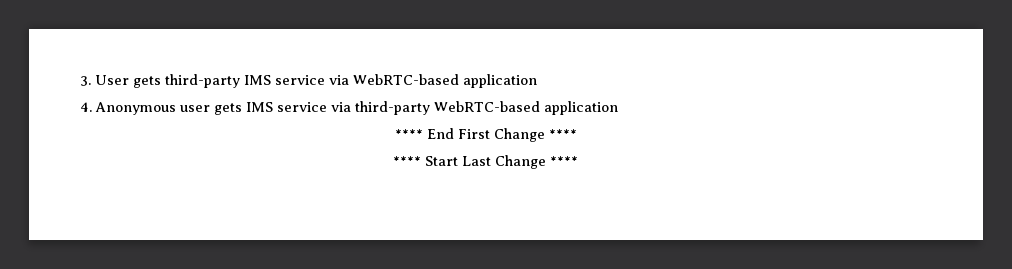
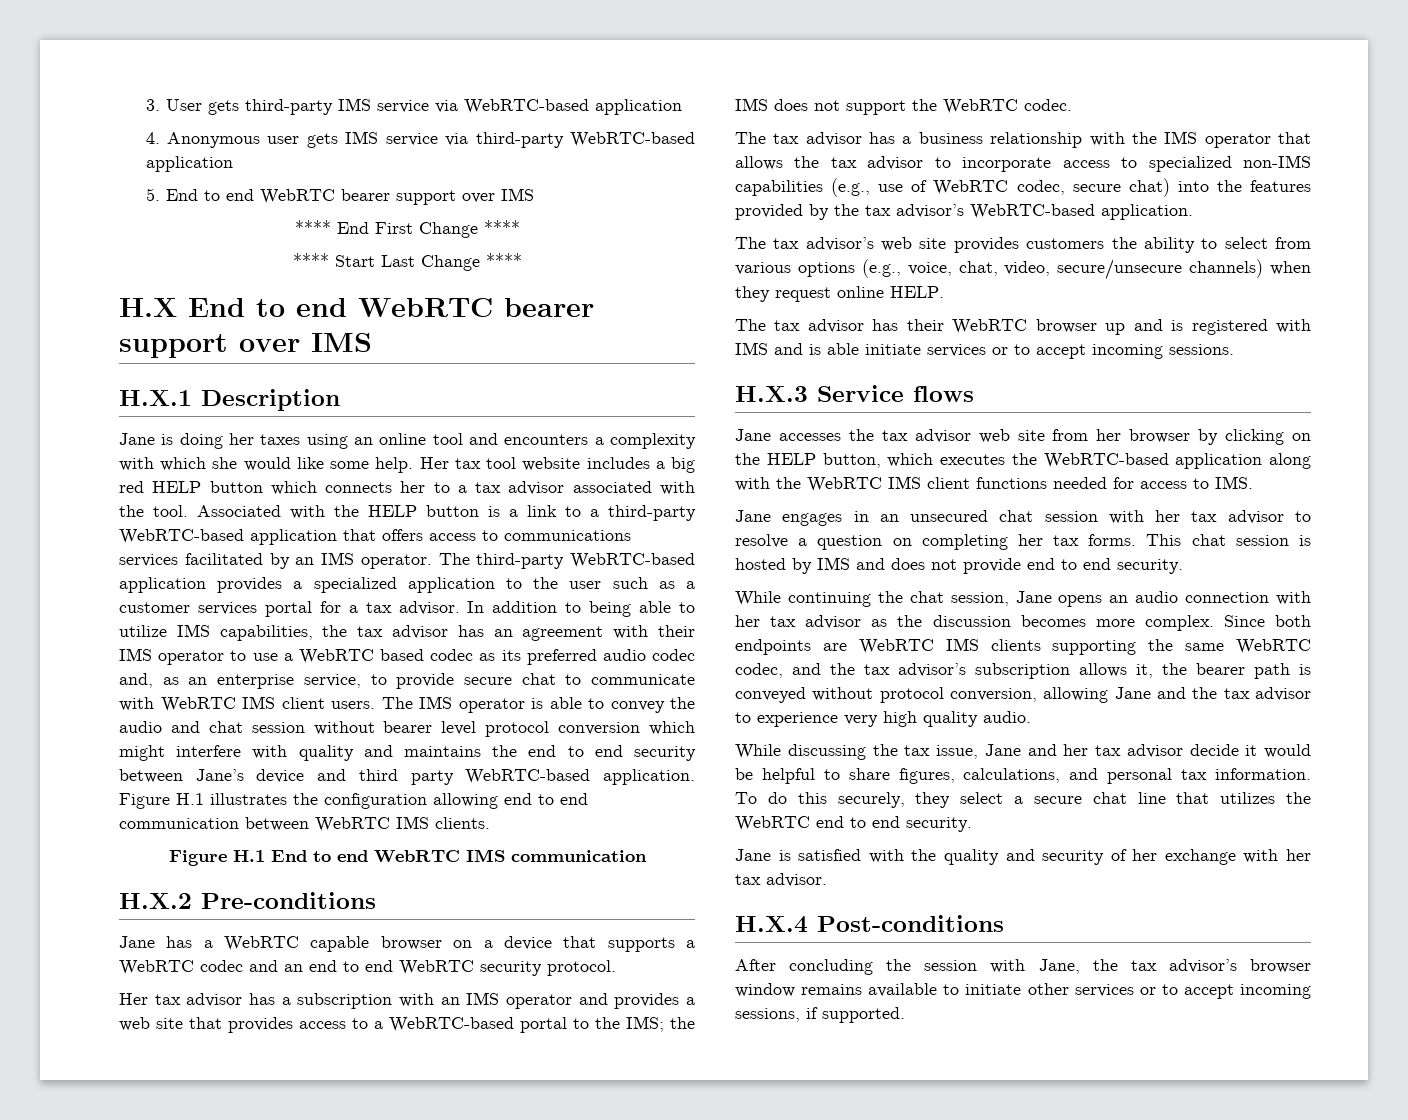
+ 5. End to end WebRTC bearer support over IMS
+ H.X End to end WebRTC bearer support over IMS
+ H.X.1 Description
+ Jane is doing her taxes using an online tool and encounters a complexity with which she would like some help. Her tax tool website includes a big red HELP button which connects her to a tax advisor associated with the tool. Associated with the HELP button is a link to a third-party WebRTC-based application that offers access to communications services facilitated by an IMS operator. The third-party WebRTC-based application provides a specialized application to the user such as a customer services portal for a tax advisor. In addition to being able to utilize IMS capabilities, the tax advisor has an agreement with their IMS operator to use a WebRTC based codec as its preferred audio codec and, as an enterprise service, to provide secure chat to communicate with WebRTC IMS client users. The IMS operator is able to convey the audio and chat session without bearer level protocol conversion which might interfere with quality and maintains the end to end security between Jane’s device and third party WebRTC-based application. Figure H.1 illustrates the configuration allowing end to end communication between WebRTC IMS clients.
+ Figure H.1 End to end WebRTC IMS communication
+ H.X.2 Pre-conditions
+ Jane has a WebRTC capable browser on a device that supports a WebRTC codec and an end to end WebRTC security protocol.
+ Her tax advisor has a subscription with an IMS operator and provides a web site that provides access to a WebRTC-based portal to the IMS; the IMS does not support the WebRTC codec.
+ The tax advisor has a business relationship with the IMS operator that allows the tax advisor to incorporate access to specialized non-IMS capabilities (e.g., use of WebRTC codec, secure chat) into the features provided by the tax advisor’s WebRTC-based application.
+ The tax advisor’s web site provides customers the ability to select from various options (e.g., voice, chat, video, secure/unsecure channels) when they request online HELP.
+ The tax advisor has their WebRTC browser up and is registered with IMS and is able initiate services or to accept incoming sessions.
+ H.X.3 Service flows
+ Jane accesses the tax advisor web site from her browser by clicking on the HELP button, which executes the WebRTC-based application along with the WebRTC IMS client functions needed for access to IMS.
+ Jane engages in an unsecured chat session with her tax advisor to resolve a question on completing her tax forms. This chat session is hosted by IMS and does not provide end to end security.
+ While continuing the chat session, Jane opens an audio connection with her tax advisor as the discussion becomes more complex. Since both endpoints are WebRTC IMS clients supporting the same WebRTC codec, and the tax advisor’s subscription allows it, the bearer path is conveyed without protocol conversion, allowing Jane and the tax advisor to experience very high quality audio.
+ While discussing the tax issue, Jane and her tax advisor decide it would be helpful to share figures, calculations, and personal tax information. To do this securely, they select a secure chat line that utilizes the WebRTC end to end security.
+ Jane is satisfied with the quality and security of her exchange with her tax advisor.
+ H.X.4 Post-conditions
+ After concluding the session with Jane, the tax advisor’s browser window remains available to initiate other services or to accept incoming sessions, if supported.

